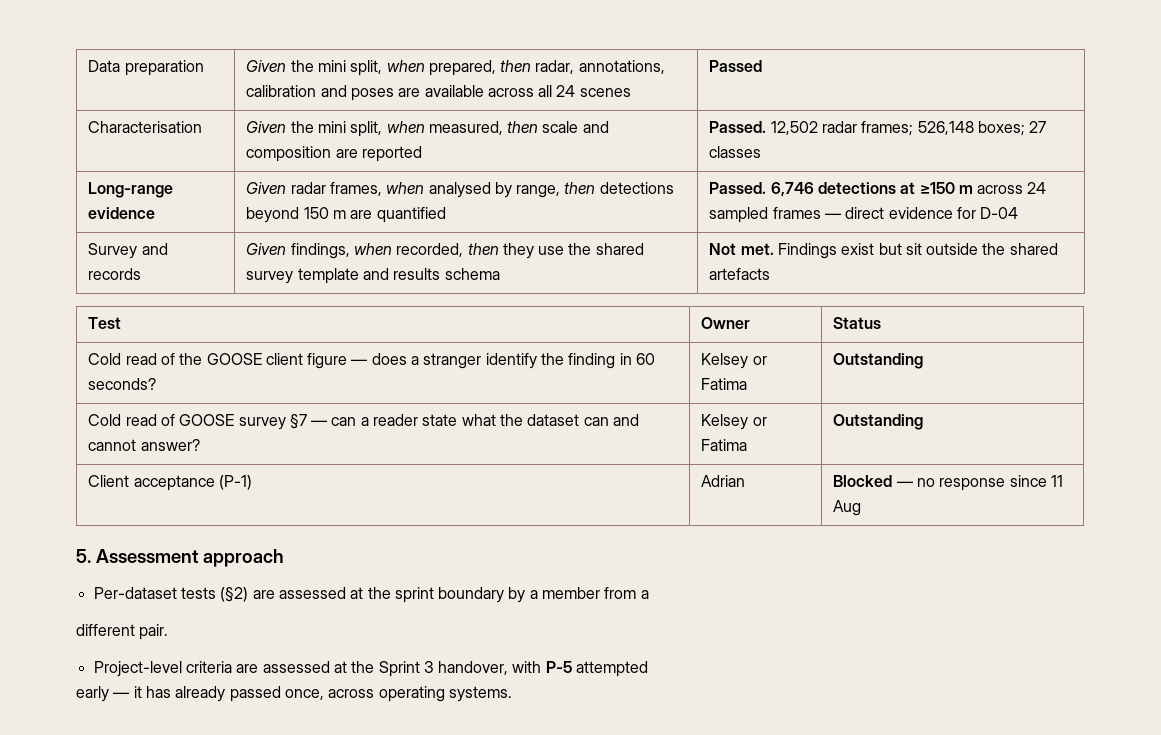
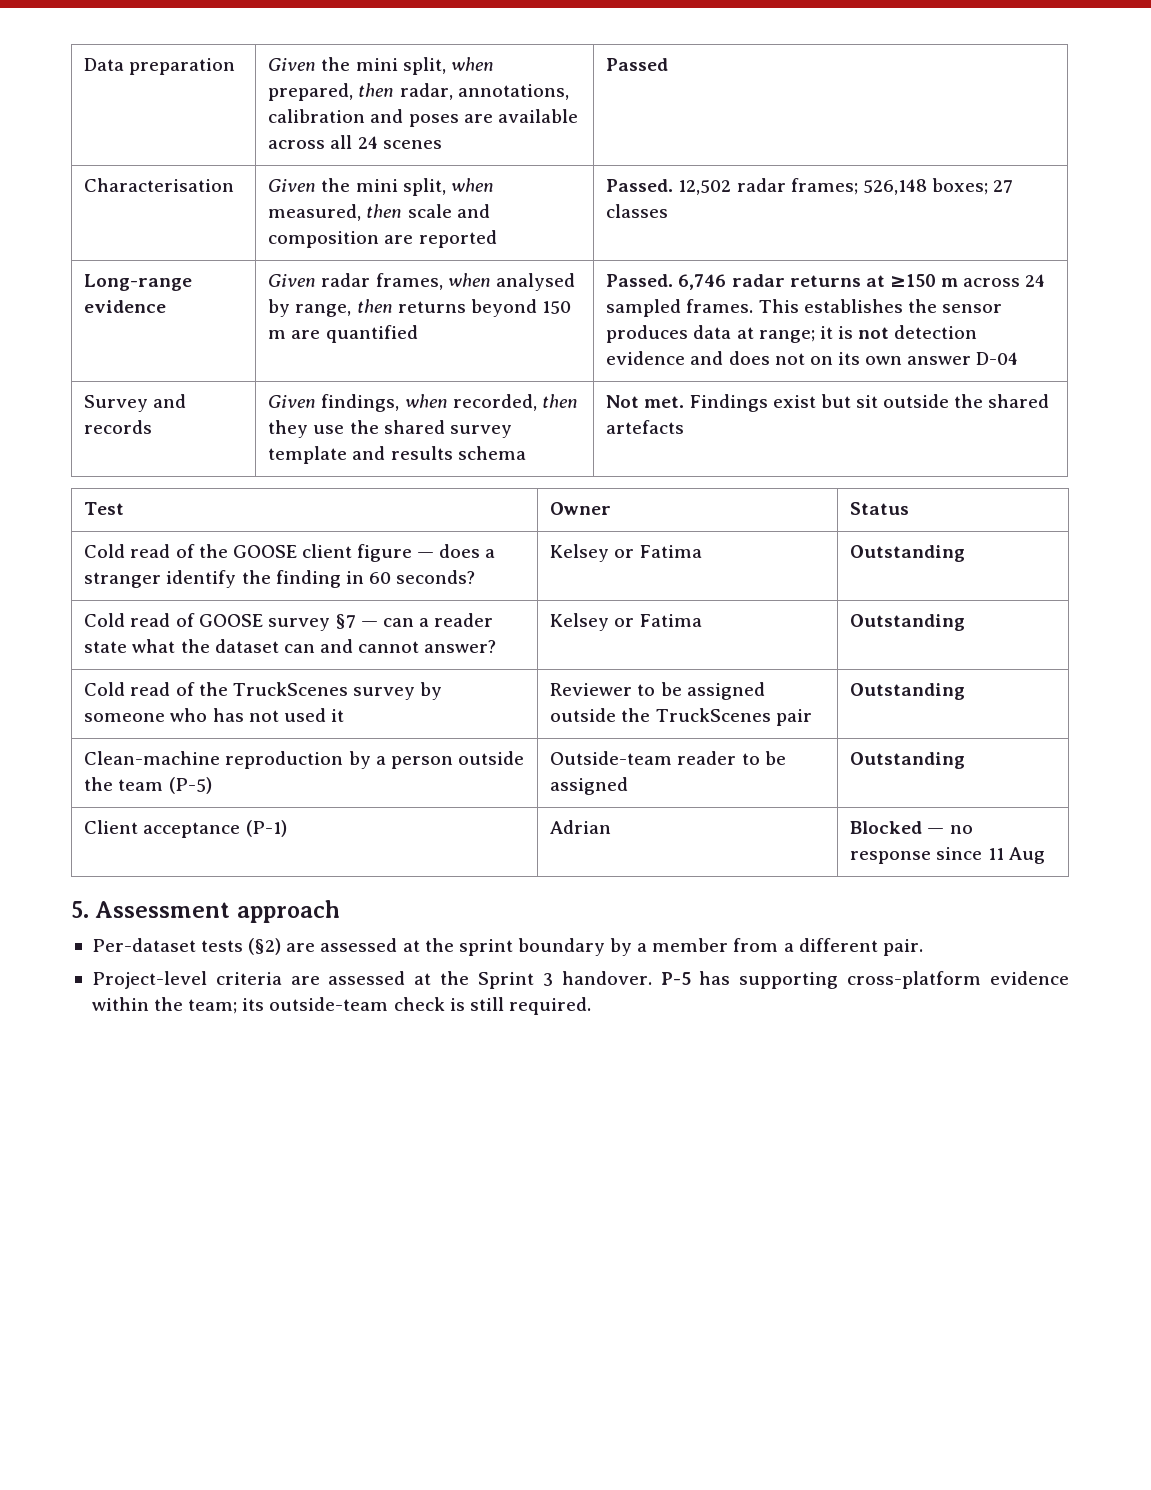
- Given radar frames, when analysed by range, then detections beyond 150 m are quantified
+ Given radar frames, when analysed by range, then returns beyond 150 m are quantified
- 6,746 detections at ≥150 m across 24 sampled frames — direct evidence for D-04
+ 6,746 radar returns at ≥150 m across 24 sampled frames. This establishes the sensor produces data at range; it is not detection evidence and does not on its own answer D-04
+ Cold read of the TruckScenes survey by someone who has not used it | Reviewer to be assigned outside the TruckScenes pair | Outstanding
+ Clean-machine reproduction by a person outside the team (P-5) | Outside-team reader to be assigned | Outstanding
- Per-dataset tests (§2) are assessed at the sprint boundary by a member from a
- different pair.
+ Per-dataset tests (§2) are assessed at the sprint boundary by a member from a different pair.
- Project-level criteria are assessed at the Sprint 3 handover, with P-5 attempted
- early — it has already passed once, across operating systems.
+ Project-level criteria are assessed at the Sprint 3 handover. P-5 has supporting cross-platform evidence within the team; its outside-team check is still required.

